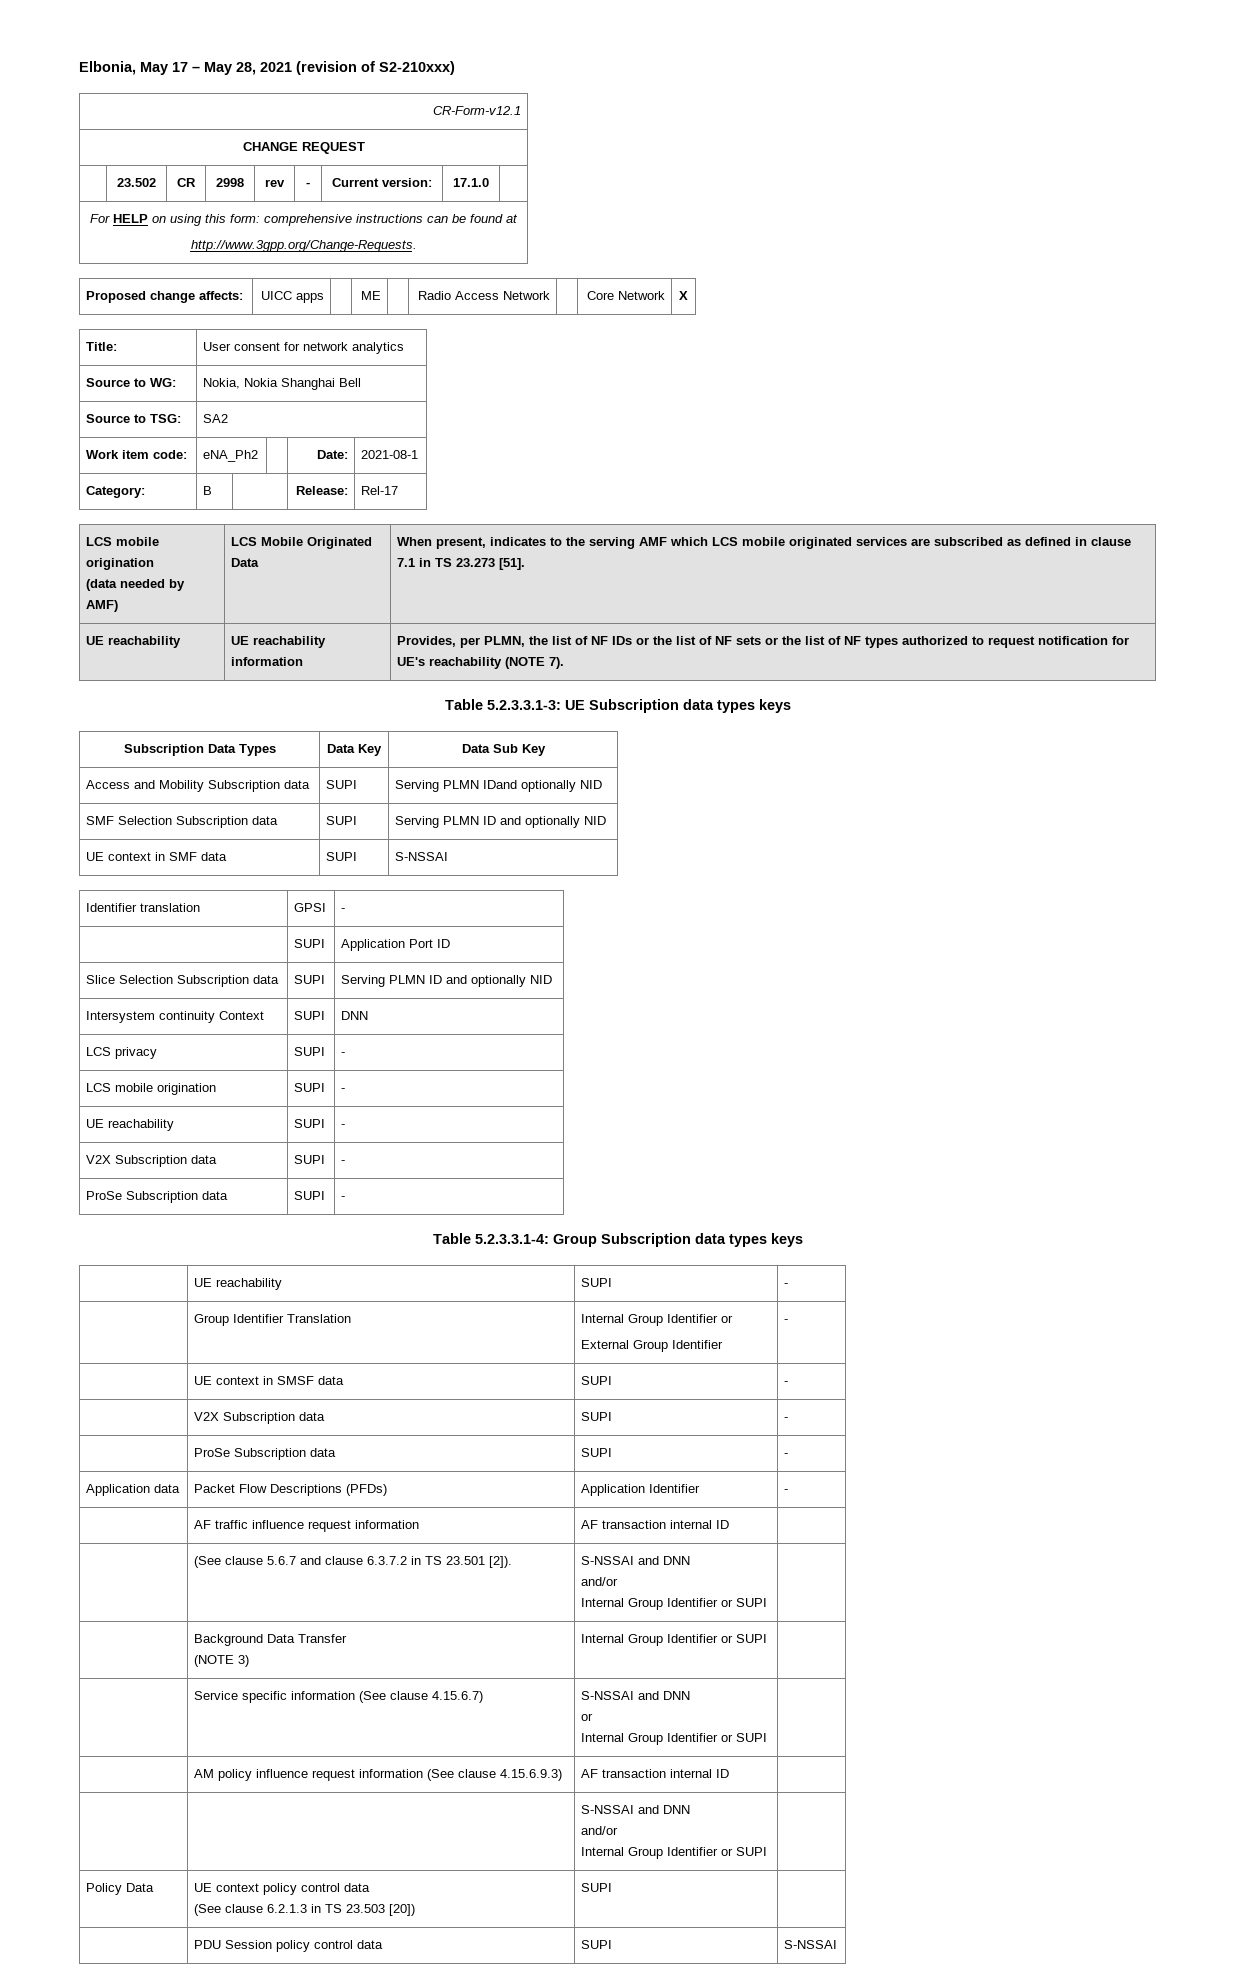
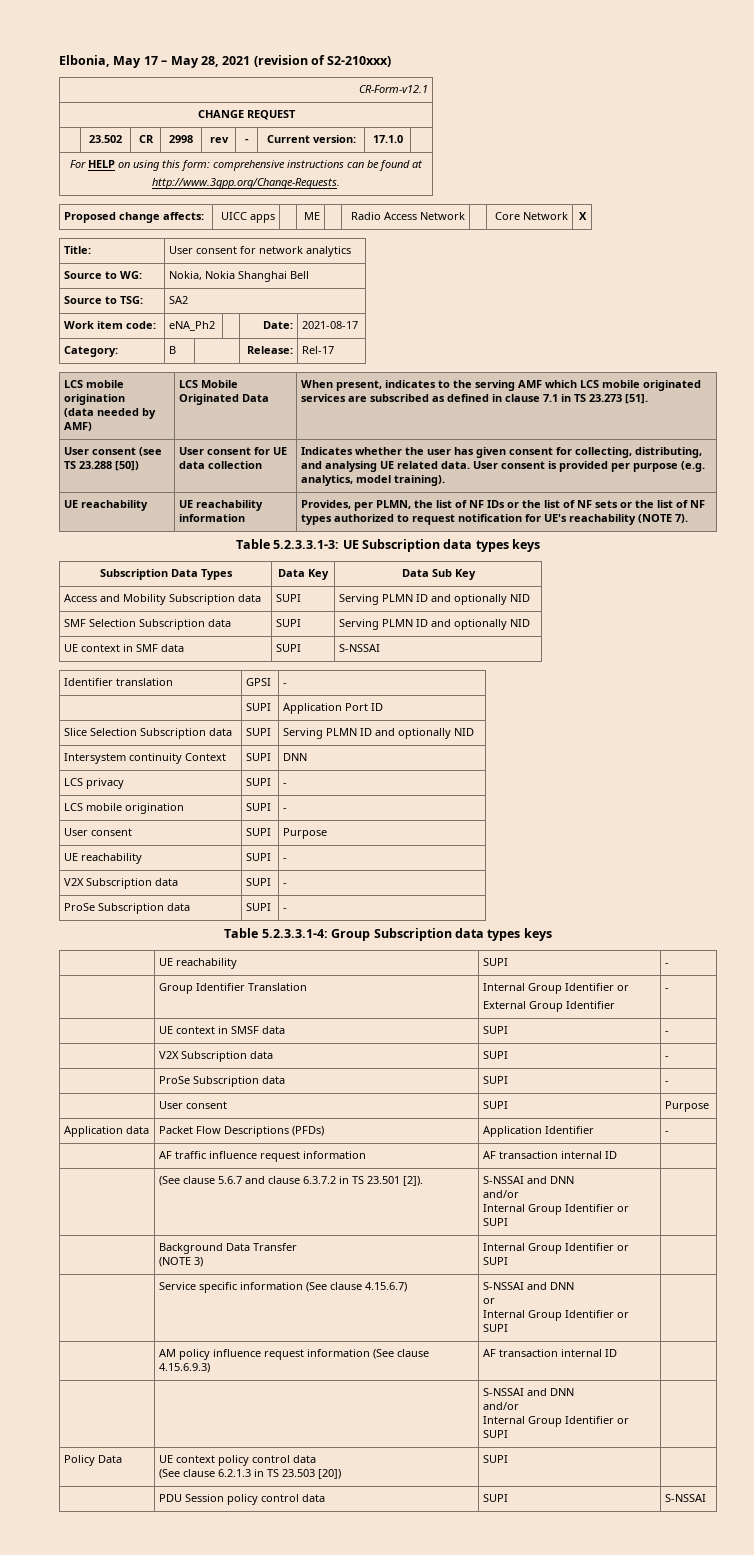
- Work item code: | eNA_Ph2 | | Date: | 2021-08-1
+ Work item code: | eNA_Ph2 | | Date: | 2021-08-17
+ User consent (see TS 23.288 [50]) | User consent for UE data collection | Indicates whether the user has given consent for collecting, distributing, and analysing UE related data. User consent is provided per purpose (e.g. analytics, model training).
- Access and Mobility Subscription data | SUPI | Serving PLMN IDand optionally NID
+ Access and Mobility Subscription data | SUPI | Serving PLMN ID and optionally NID
  LCS mobile origination | SUPI | -
+ User consent | SUPI | Purpose
+ | User consent | SUPI | Purpose

